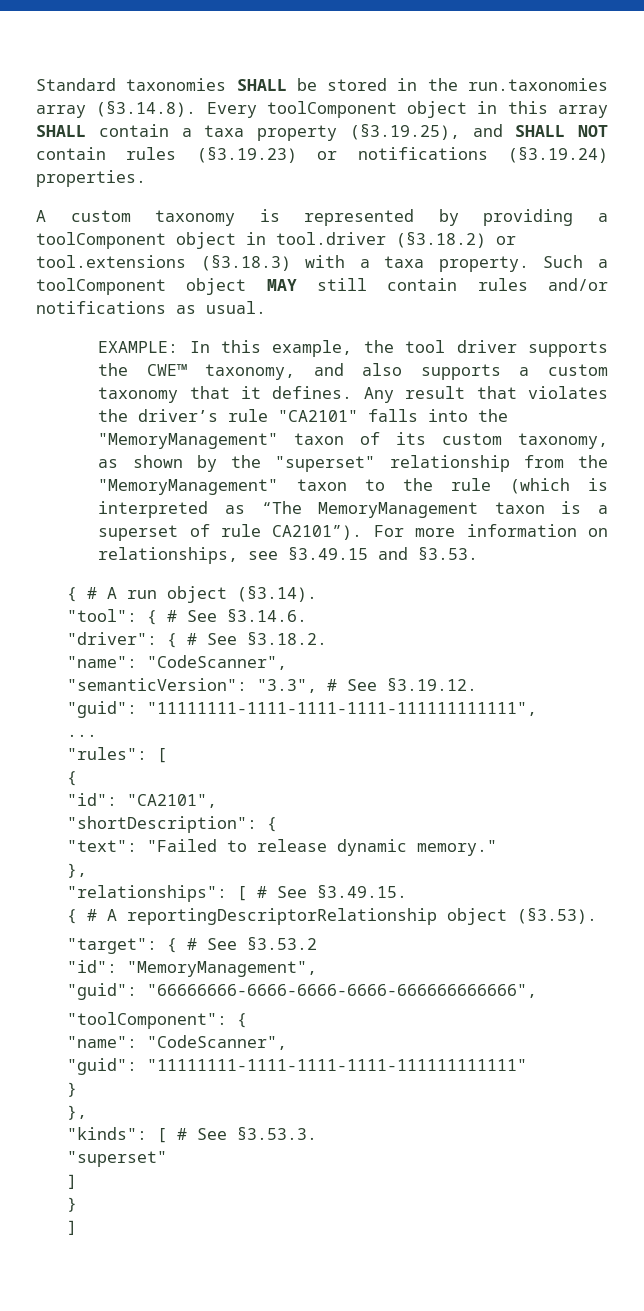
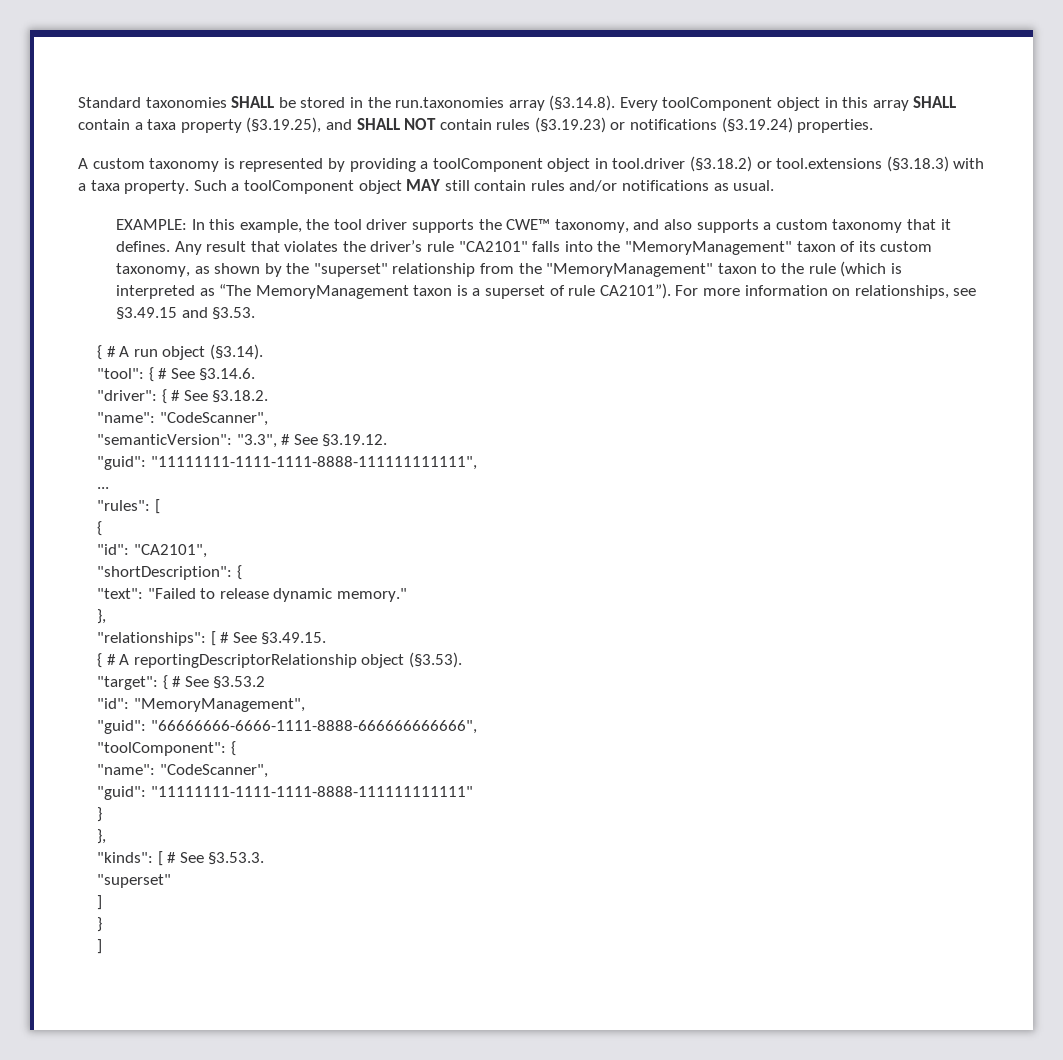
- "guid": "11111111-1111-1111-1111-111111111111",
+ "guid": "11111111-1111-1111-8888-111111111111",
- "guid": "66666666-6666-6666-6666-666666666666",
+ "guid": "66666666-6666-1111-8888-666666666666",
- "guid": "11111111-1111-1111-1111-111111111111"
+ "guid": "11111111-1111-1111-8888-111111111111"

